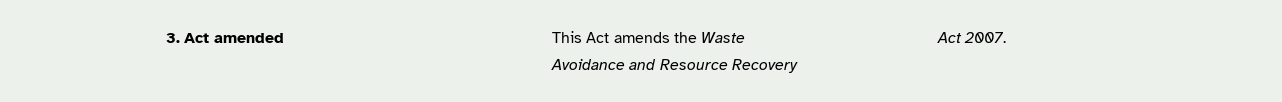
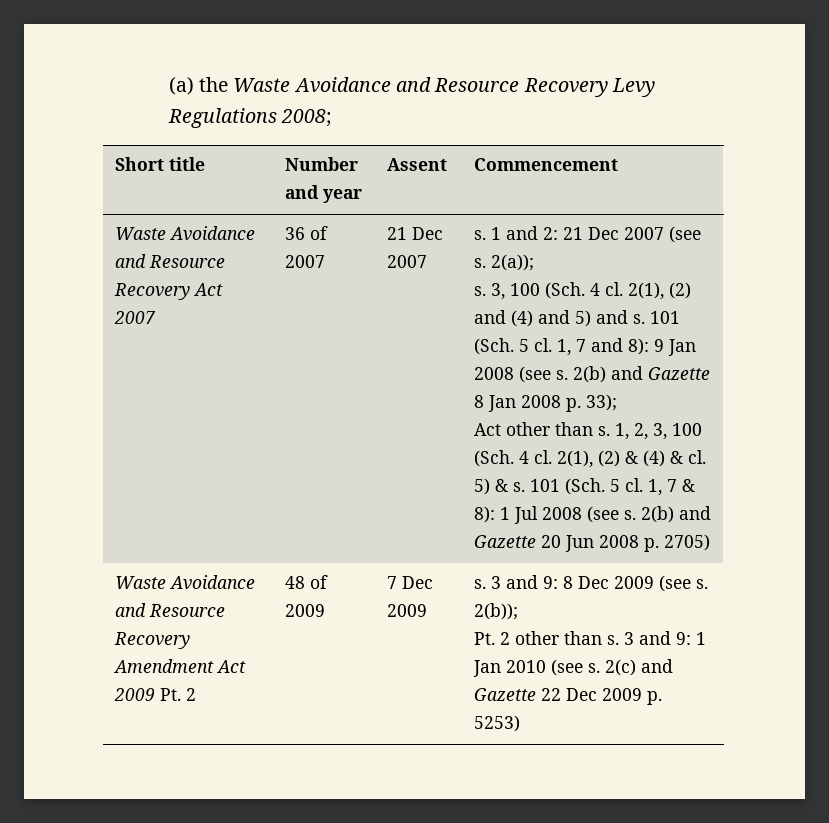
- 3. Act amended
- This Act amends the Waste Avoidance and Resource Recovery Act 2007.
+ (a) the Waste Avoidance and Resource Recovery Levy Regulations 2008;
+ Short title | Number and year | Assent | Commencement
+ Waste Avoidance and Resource Recovery Act 2007 | 36 of 2007 | 21 Dec 2007 | s. 1 and 2: 21 Dec 2007 (see s. 2(a));
+ s. 3, 100 (Sch. 4 cl. 2(1), (2) and (4) and 5) and s. 101 (Sch. 5 cl. 1, 7 and 8): 9 Jan 2008 (see s. 2(b) and Gazette 8 Jan 2008 p. 33);
+ Act other than s. 1, 2, 3, 100 (Sch. 4 cl. 2(1), (2) & (4) & cl. 5) & s. 101 (Sch. 5 cl. 1, 7 & 8): 1 Jul 2008 (see s. 2(b) and Gazette 20 Jun 2008 p. 2705)
+ Waste Avoidance and Resource Recovery Amendment Act 2009 Pt. 2 | 48 of 2009 | 7 Dec 2009 | s. 3 and 9: 8 Dec 2009 (see s. 2(b));
+ Pt. 2 other than s. 3 and 9: 1 Jan 2010 (see s. 2(c) and Gazette 22 Dec 2009 p. 5253)

